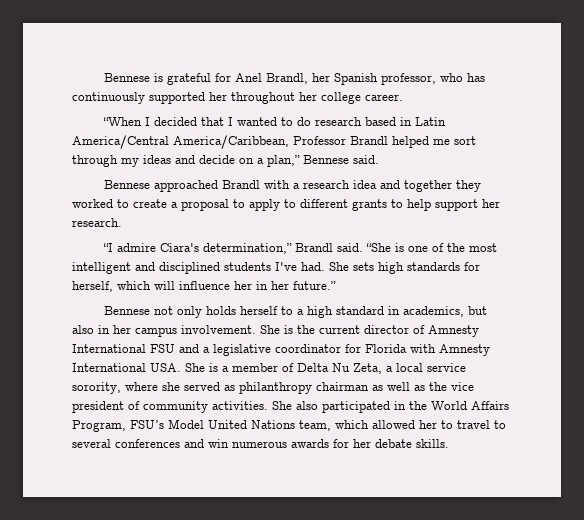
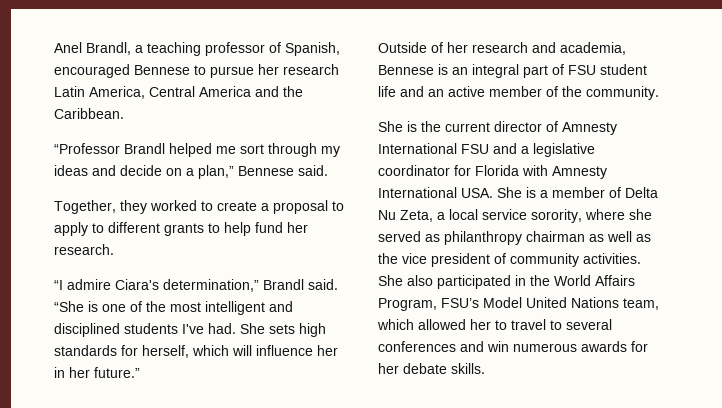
- Bennese is grateful for Anel Brandl, her Spanish professor, who has continuously supported her throughout her college career.
- “When I decided that I wanted to do research based in Latin America/Central America/Caribbean, Professor Brandl helped me sort through my ideas and decide on a plan,” Bennese said.
+ Anel Brandl, a teaching professor of Spanish, encouraged Bennese to pursue her research Latin America, Central America and the Caribbean.
+ “Professor Brandl helped me sort through my ideas and decide on a plan,” Bennese said.
- Bennese approached Brandl with a research idea and together they worked to create a proposal to apply to different grants to help support her research.
+ Together, they worked to create a proposal to apply to different grants to help fund her research.
- Bennese not only holds herself to a high standard in academics, but also in her campus involvement. She is the current director of Amnesty International FSU and a legislative coordinator for Florida with Amnesty International USA. She is a member of Delta Nu Zeta, a local service sorority, where she served as philanthropy chairman as well as the vice president of community activities.
+ Outside of her research and academia, Bennese is an integral part of FSU student life and an active member of the community.
+ She is the current director of Amnesty International FSU and a legislative coordinator for Florida with Amnesty International USA. She is a member of Delta Nu Zeta, a local service sorority, where she served as philanthropy chairman as well as the vice president of community activities.

